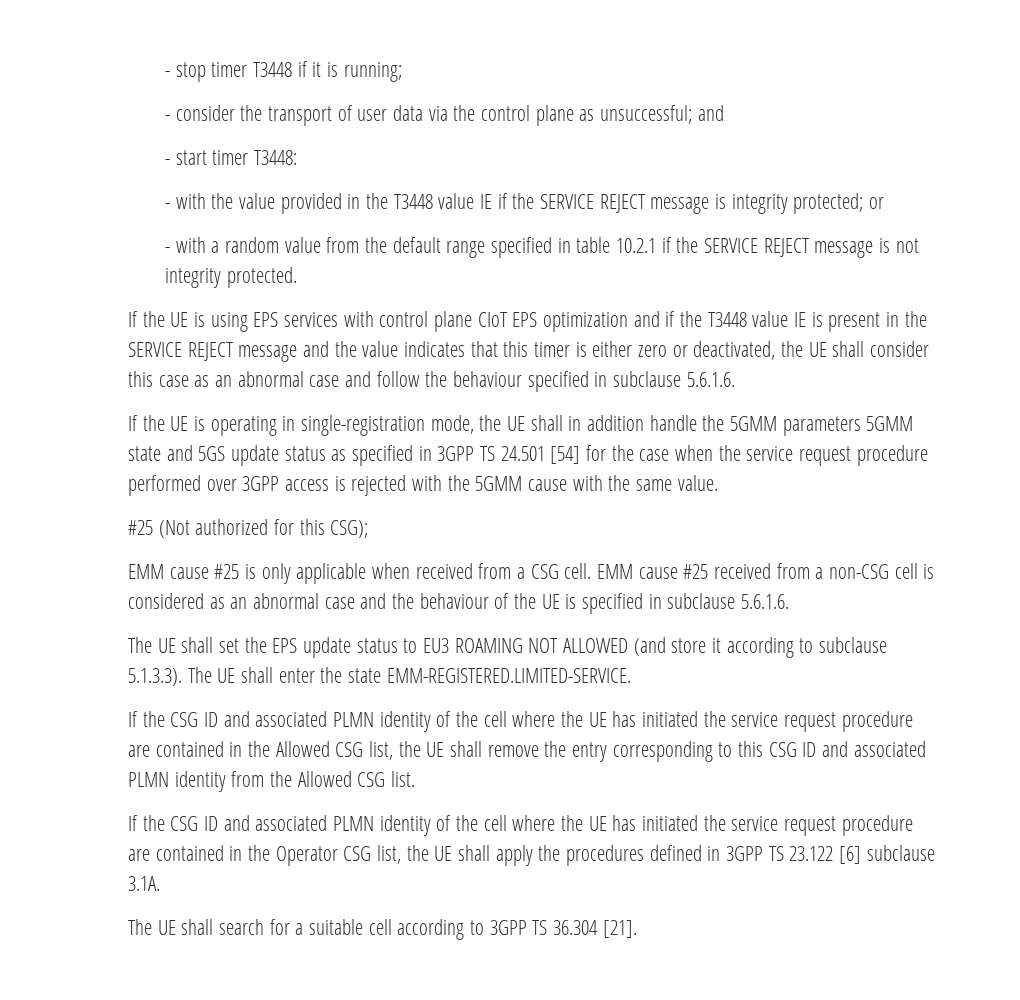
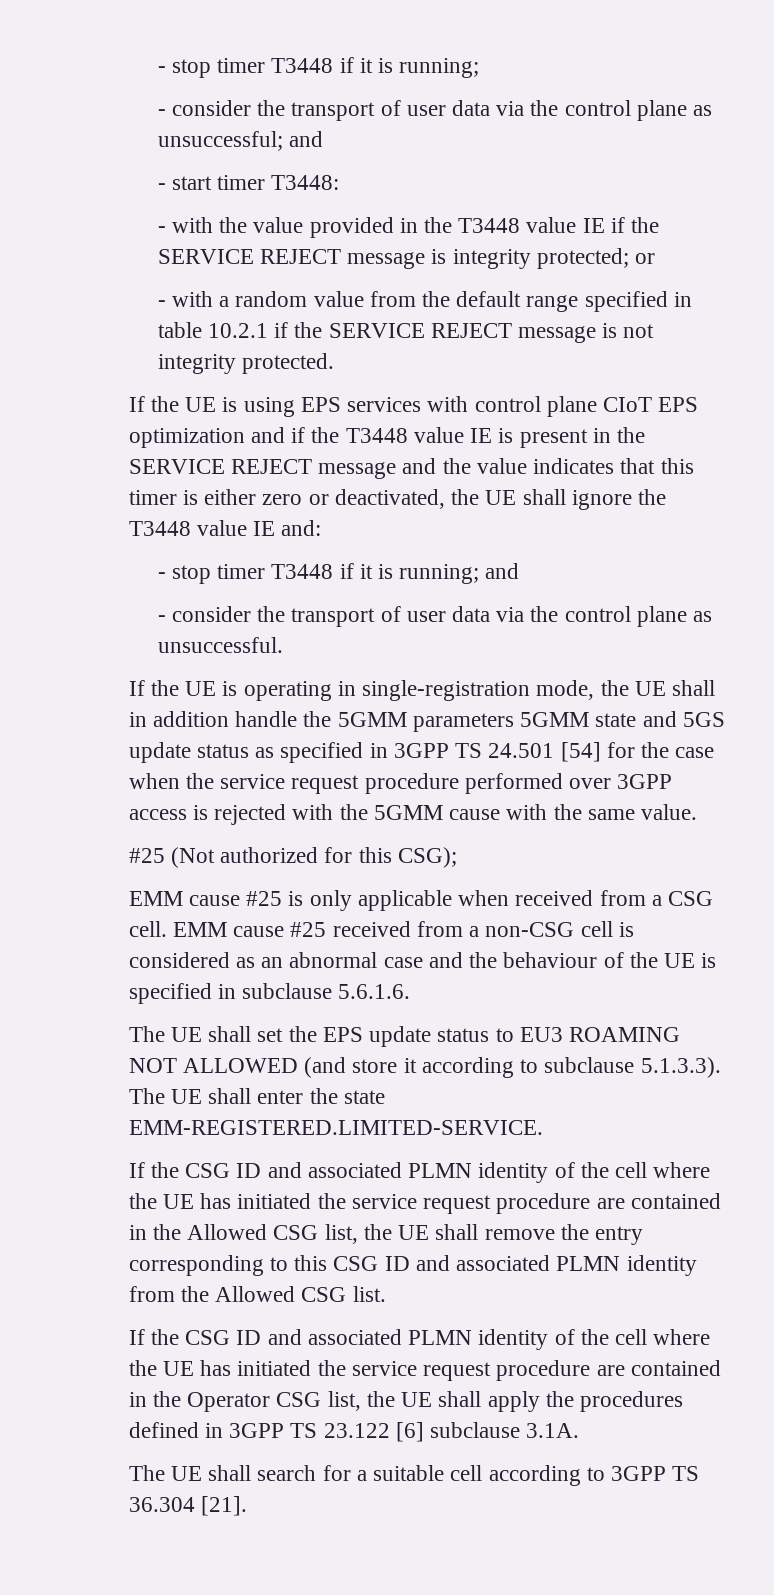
- If the UE is using EPS services with control plane CIoT EPS optimization and if the T3448 value IE is present in the SERVICE REJECT message and the value indicates that this timer is either zero or deactivated, the UE shall consider this case as an abnormal case and follow the behaviour specified in subclause 5.6.1.6.
+ If the UE is using EPS services with control plane CIoT EPS optimization and if the T3448 value IE is present in the SERVICE REJECT message and the value indicates that this timer is either zero or deactivated, the UE shall ignore the T3448 value IE and:
+ - stop timer T3448 if it is running; and
+ - consider the transport of user data via the control plane as unsuccessful.

